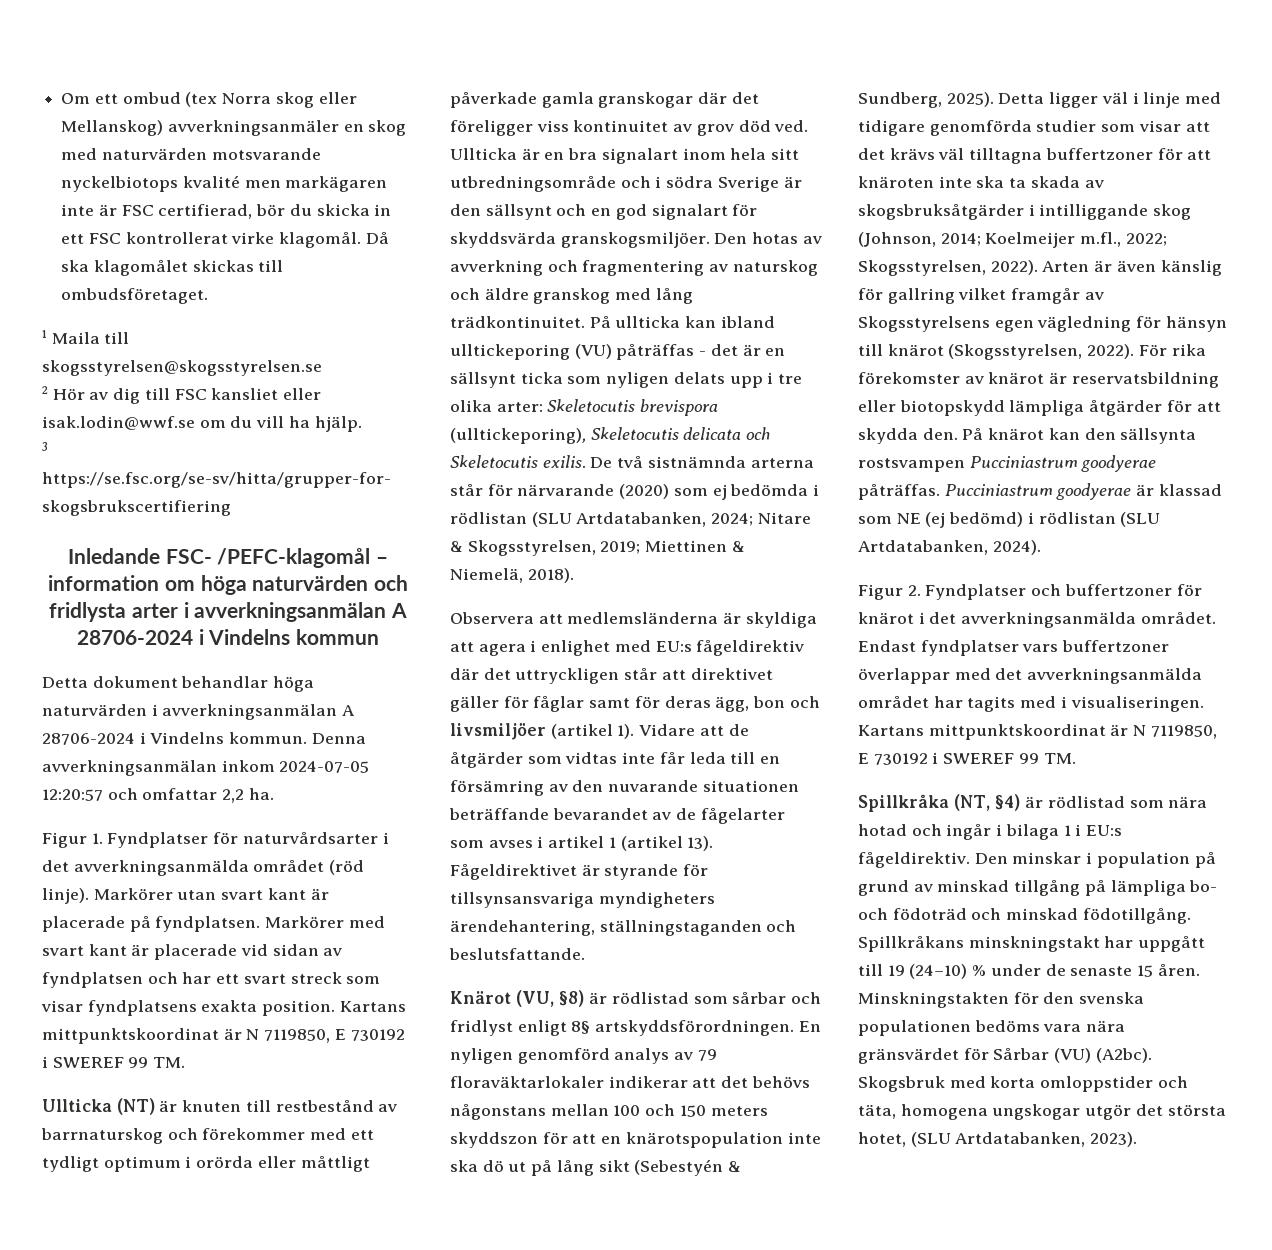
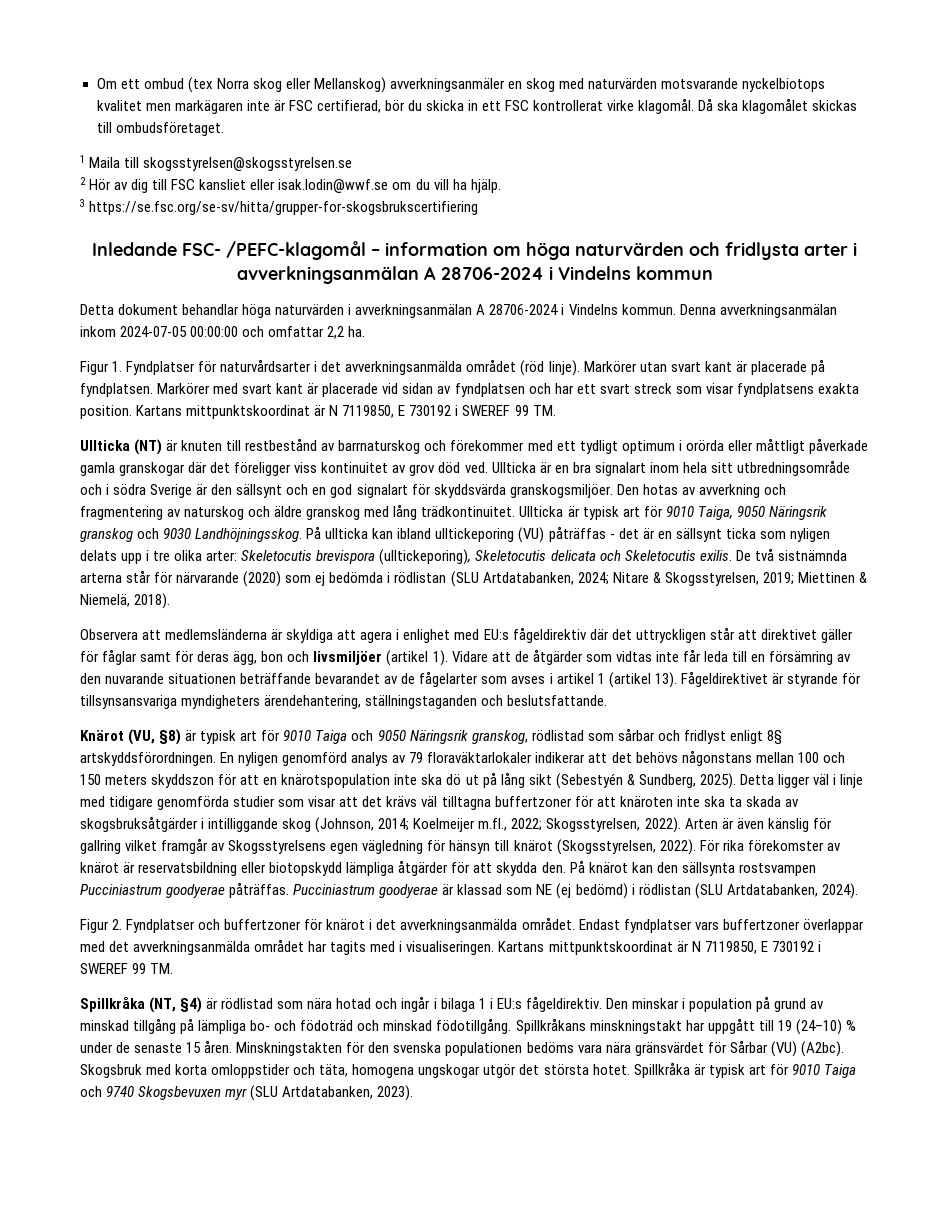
- Om ett ombud (tex Norra skog eller Mellanskog) avverkningsanmäler en skog med naturvärden motsvarande nyckelbiotops kvalité men markägaren inte är FSC certifierad, bör du skicka in ett FSC kontrollerat virke klagomål.
+ Om ett ombud (tex Norra skog eller Mellanskog) avverkningsanmäler en skog med naturvärden motsvarande nyckelbiotops kvalitet men markägaren inte är FSC certifierad, bör du skicka in ett FSC kontrollerat virke klagomål.
- Denna avverkningsanmälan inkom 2024-07-05 12:20:57 och omfattar 2,2 ha.
+ Denna avverkningsanmälan inkom 2024-07-05 00:00:00 och omfattar 2,2 ha.
+ Ullticka är typisk art för 9010 Taiga, 9050 Näringsrik granskog och 9030 Landhöjningsskog.
- Knärot (VU, §8) är rödlistad som sårbar och fridlyst enligt 8§ artskyddsförordningen.
+ Knärot (VU, §8) är typisk art för 9010 Taiga och 9050 Näringsrik granskog, rödlistad som sårbar och fridlyst enligt 8§ artskyddsförordningen.
- Skogsbruk med korta omloppstider och täta, homogena ungskogar utgör det största hotet, (SLU Artdatabanken, 2023).
+ Skogsbruk med korta omloppstider och täta, homogena ungskogar utgör det största hotet. Spillkråka är typisk art för 9010 Taiga och 9740 Skogsbevuxen myr (SLU Artdatabanken, 2023).

